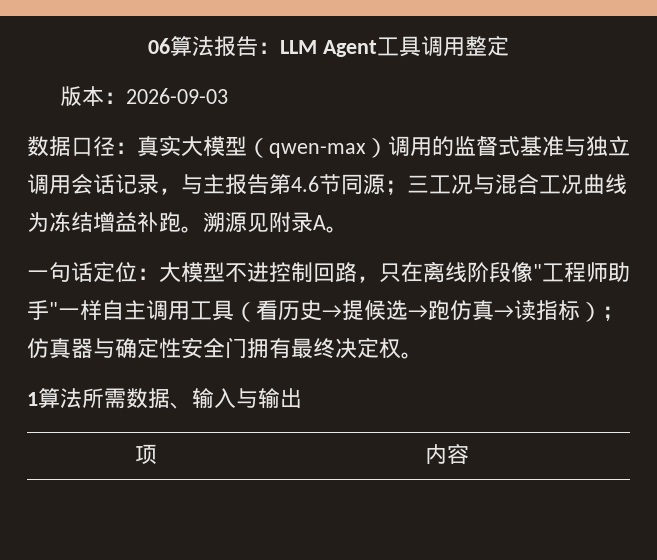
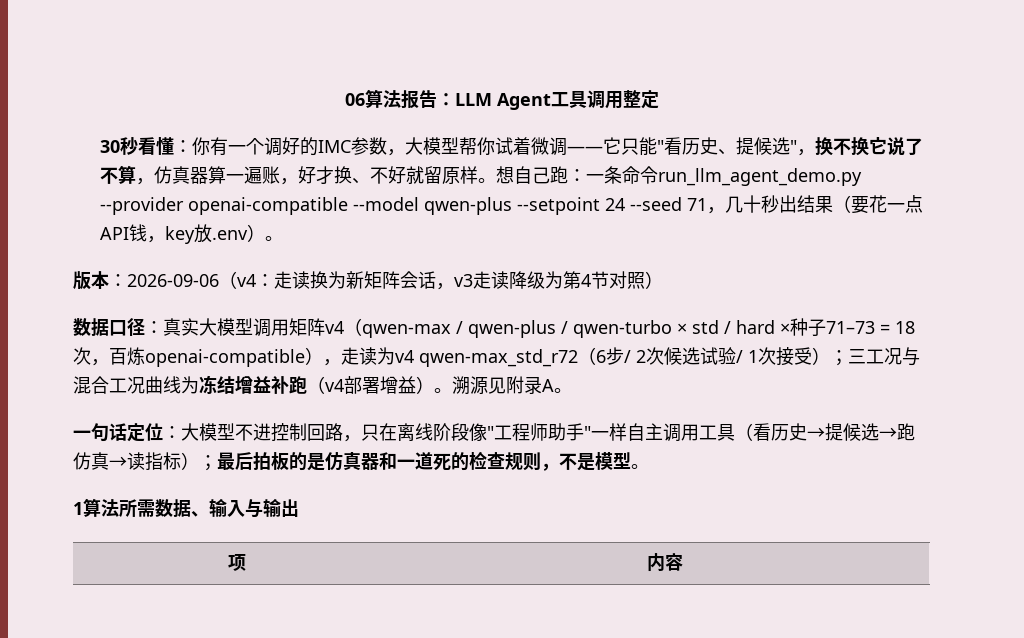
- 版本：2026-09-03
+ 30秒看懂：你有一个调好的IMC参数，大模型帮你试着微调——它只能"看历史、提候选"，换不换它说了不算，仿真器算一遍账，好才换、不好就留原样。想自己跑：一条命令run_llm_agent_demo.py --provider openai-compatible --model qwen-plus --setpoint 24 --seed 71，几十秒出结果（要花一点API钱，key放.env）。
+ 版本：2026-09-06（v4：走读换为新矩阵会话，v3走读降级为第4节对照）
- 数据口径：真实大模型（qwen-max）调用的监督式基准与独立调用会话记录，与主报告第4.6节同源；三工况与混合工况曲线为冻结增益补跑。
+ 数据口径：真实大模型调用矩阵v4（qwen-max / qwen-plus / qwen-turbo × std / hard ×种子71–73 = 18次，百炼openai-compatible），走读为v4 qwen-max_std_r72（6步/ 2次候选试验/ 1次接受）；三工况与混合工况曲线为冻结增益补跑（v4部署增益）。
- 一句话定位：大模型不进控制回路，只在离线阶段像"工程师助手"一样自主调用工具（看历史→提候选→跑仿真→读指标）；仿真器与确定性安全门拥有最终决定权。
+ 一句话定位：大模型不进控制回路，只在离线阶段像"工程师助手"一样自主调用工具（看历史→提候选→跑仿真→读指标）；最后拍板的是仿真器和一道死的检查规则，不是模型。

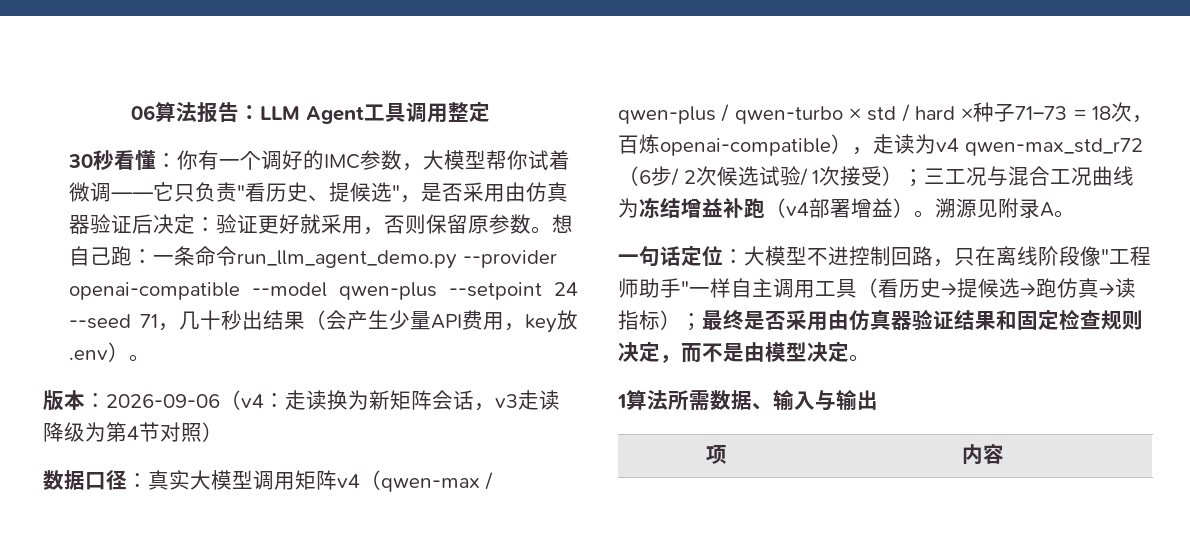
- 30秒看懂：你有一个调好的IMC参数，大模型帮你试着微调——它只能"看历史、提候选"，换不换它说了不算，仿真器算一遍账，好才换、不好就留原样。
+ 30秒看懂：你有一个调好的IMC参数，大模型帮你试着微调——它只负责"看历史、提候选"，是否采用由仿真器验证后决定：验证更好就采用，否则保留原参数。
- 想自己跑：一条命令run_llm_agent_demo.py --provider openai-compatible --model qwen-plus --setpoint 24 --seed 71，几十秒出结果（要花一点API钱，key放.env）。
+ 想自己跑：一条命令run_llm_agent_demo.py --provider openai-compatible --model qwen-plus --setpoint 24 --seed 71，几十秒出结果（会产生少量API费用，key放.env）。
- 一句话定位：大模型不进控制回路，只在离线阶段像"工程师助手"一样自主调用工具（看历史→提候选→跑仿真→读指标）；最后拍板的是仿真器和一道死的检查规则，不是模型。
+ 一句话定位：大模型不进控制回路，只在离线阶段像"工程师助手"一样自主调用工具（看历史→提候选→跑仿真→读指标）；最终是否采用由仿真器验证结果和固定检查规则决定，而不是由模型决定。

